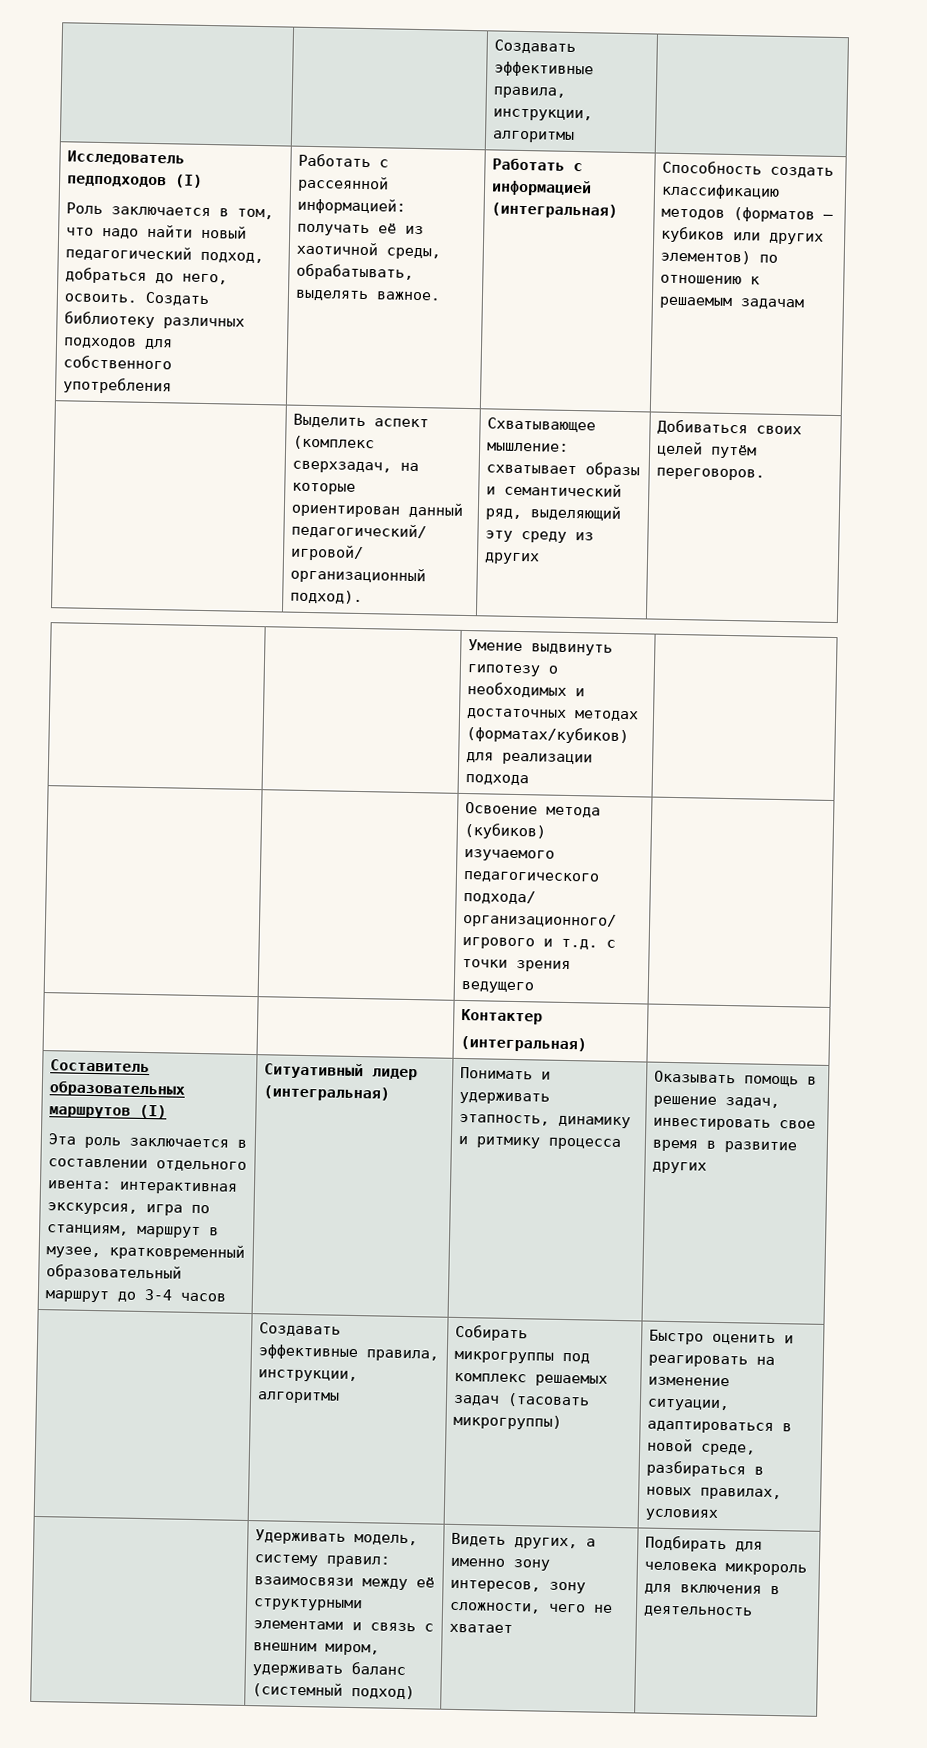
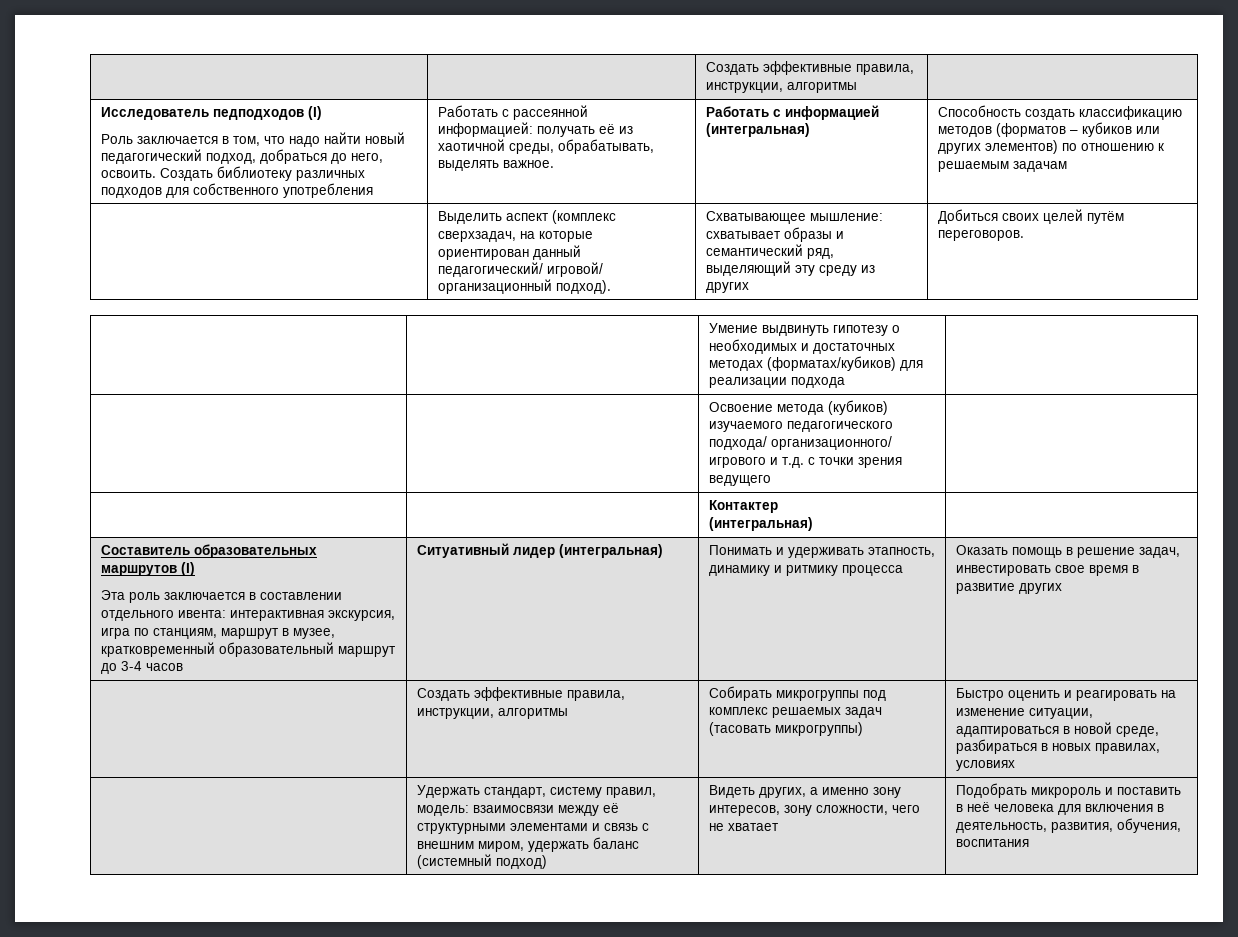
- | | Создавать эффективные правила, инструкции, алгоритмы |
+ | | Создать эффективные правила, инструкции, алгоритмы |
- | Выделить аспект (комплекс сверхзадач, на которые ориентирован данный педагогический/ игровой/ организационный подход). | Схватывающее мышление: схватывает образы и семантический ряд, выделяющий эту среду из других | Добиваться своих целей путём переговоров.
+ | Выделить аспект (комплекс сверхзадач, на которые ориентирован данный педагогический/ игровой/ организационный подход). | Схватывающее мышление: схватывает образы и семантический ряд, выделяющий эту среду из других | Добиться своих целей путём переговоров.
- Оказывать помощь в решение задач, инвестировать свое время в развитие других
+ Оказать помощь в решение задач, инвестировать свое время в развитие других
- | Создавать эффективные правила, инструкции, алгоритмы | Собирать микрогруппы под комплекс решаемых задач (тасовать микрогруппы) | Быстро оценить и реагировать на изменение ситуации, адаптироваться в новой среде, разбираться в новых правилах, условиях
+ | Создать эффективные правила, инструкции, алгоритмы | Собирать микрогруппы под комплекс решаемых задач (тасовать микрогруппы) | Быстро оценить и реагировать на изменение ситуации, адаптироваться в новой среде, разбираться в новых правилах, условиях
- Удерживать модель, систему правил: взаимосвязи между её структурными элементами и связь с внешним миром, удерживать баланс (системный подход)
+ Удержать стандарт, систему правил, модель: взаимосвязи между её структурными элементами и связь с внешним миром, удержать баланс (системный подход)
- Подбирать для человека микророль для включения в деятельность
+ Подобрать микророль и поставить в неё человека для включения в деятельность, развития, обучения, воспитания

